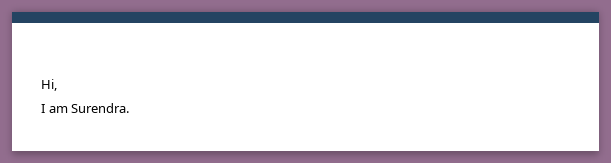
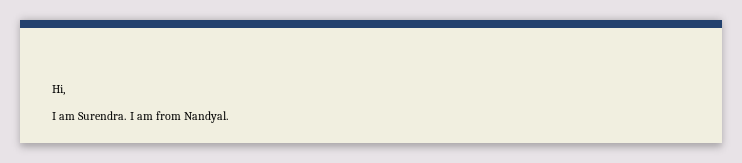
+ I am from Nandyal.

